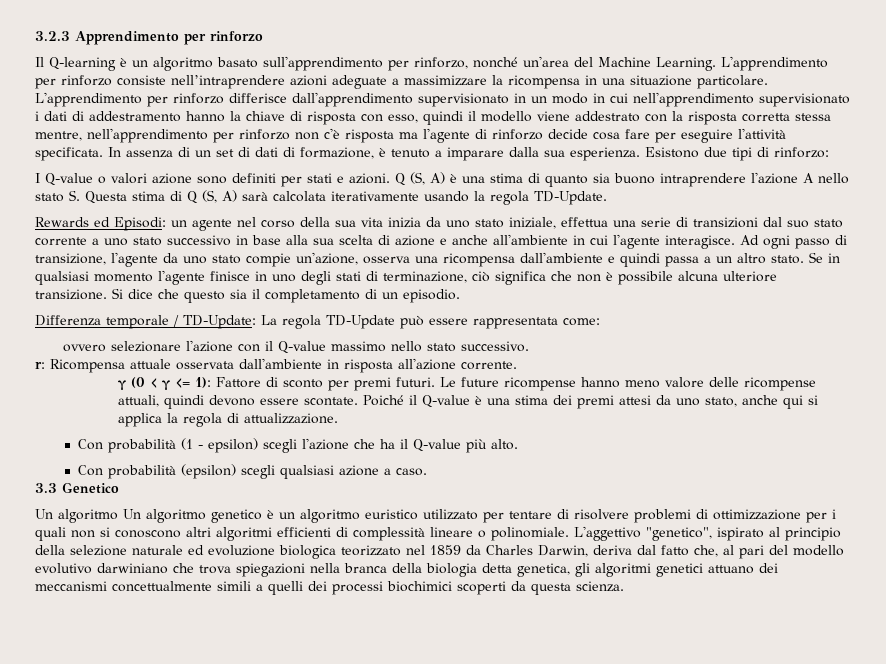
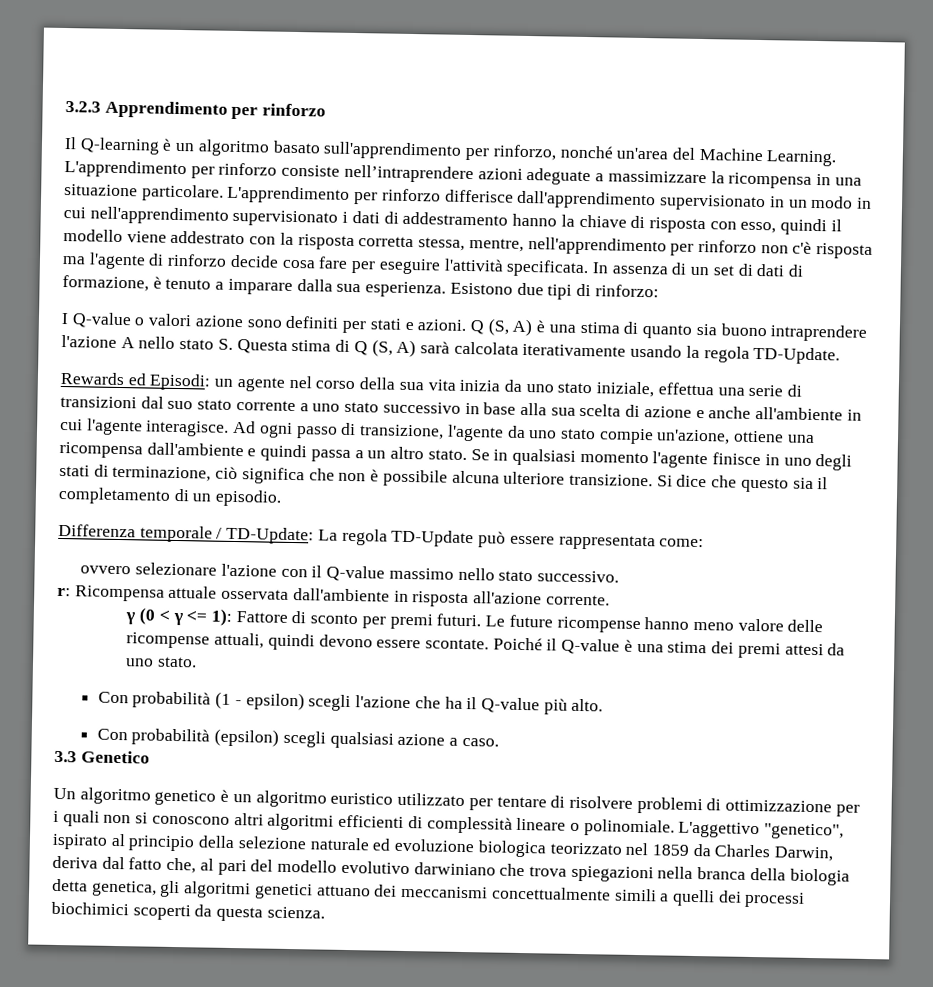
- L'apprendimento per rinforzo differisce dall'apprendimento supervisionato in un modo in cui nell'apprendimento supervisionato i dati di addestramento hanno la chiave di risposta con esso, quindi il modello viene addestrato con la risposta corretta stessa mentre, nell'apprendimento per rinforzo non c'è risposta ma l'agente di rinforzo decide cosa fare per eseguire l'attività specificata.
+ L'apprendimento per rinforzo differisce dall'apprendimento supervisionato in un modo in cui nell'apprendimento supervisionato i dati di addestramento hanno la chiave di risposta con esso, quindi il modello viene addestrato con la risposta corretta stessa, mentre, nell'apprendimento per rinforzo non c'è risposta ma l'agente di rinforzo decide cosa fare per eseguire l'attività specificata.
- Ad ogni passo di transizione, l'agente da uno stato compie un'azione, osserva una ricompensa dall'ambiente e quindi passa a un altro stato.
+ Ad ogni passo di transizione, l'agente da uno stato compie un'azione, ottiene una ricompensa dall'ambiente e quindi passa a un altro stato.
- Poiché il Q-value è una stima dei premi attesi da uno stato, anche qui si applica la regola di attualizzazione.
+ Poiché il Q-value è una stima dei premi attesi da uno stato.
- Un algoritmo Un algoritmo genetico è un algoritmo euristico utilizzato per tentare di risolvere problemi di ottimizzazione per i quali non si conoscono altri algoritmi efficienti di complessità lineare o polinomiale.
+ Un algoritmo genetico è un algoritmo euristico utilizzato per tentare di risolvere problemi di ottimizzazione per i quali non si conoscono altri algoritmi efficienti di complessità lineare o polinomiale.

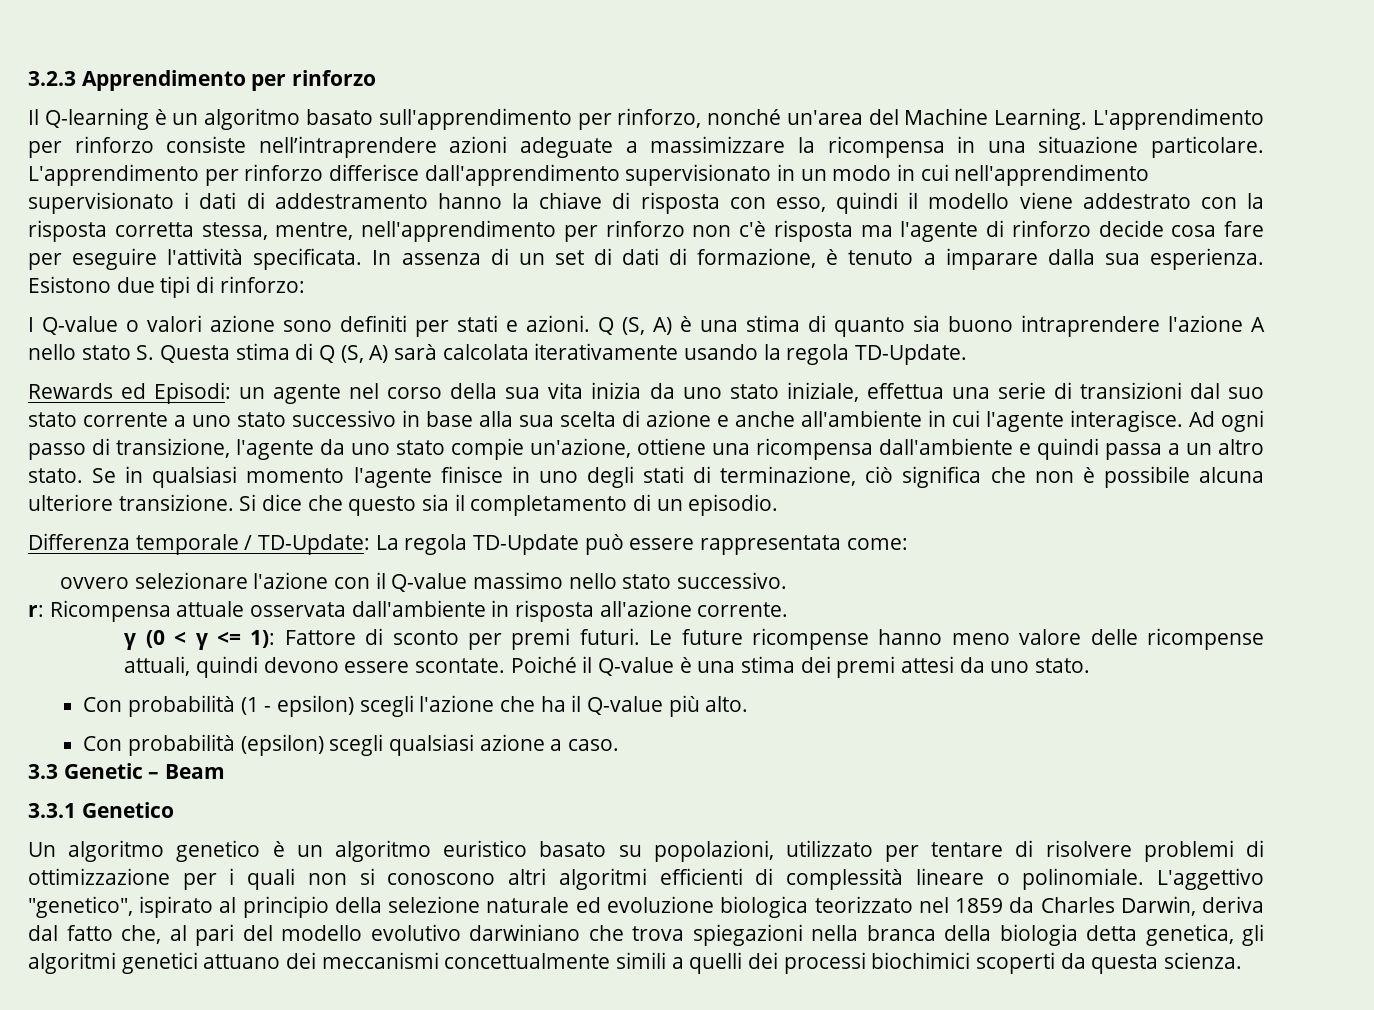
- 3.3 Genetico
+ 3.3 Genetic – Beam
+ 3.3.1 Genetico
- Un algoritmo genetico è un algoritmo euristico utilizzato per tentare di risolvere problemi di ottimizzazione per i quali non si conoscono altri algoritmi efficienti di complessità lineare o polinomiale.
+ Un algoritmo genetico è un algoritmo euristico basato su popolazioni, utilizzato per tentare di risolvere problemi di ottimizzazione per i quali non si conoscono altri algoritmi efficienti di complessità lineare o polinomiale.

